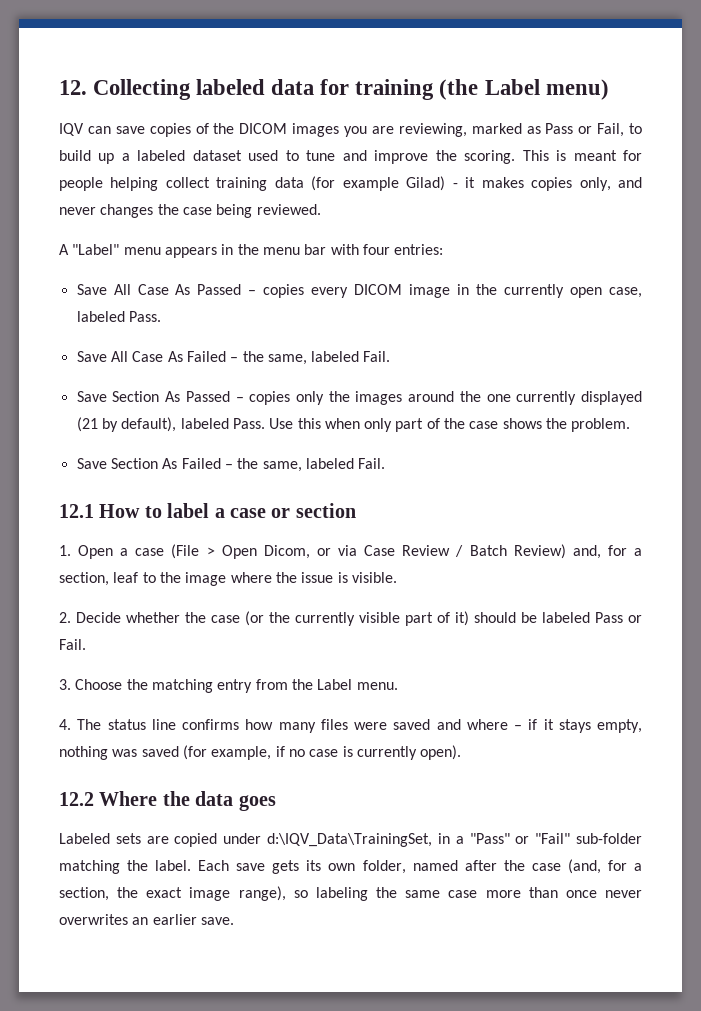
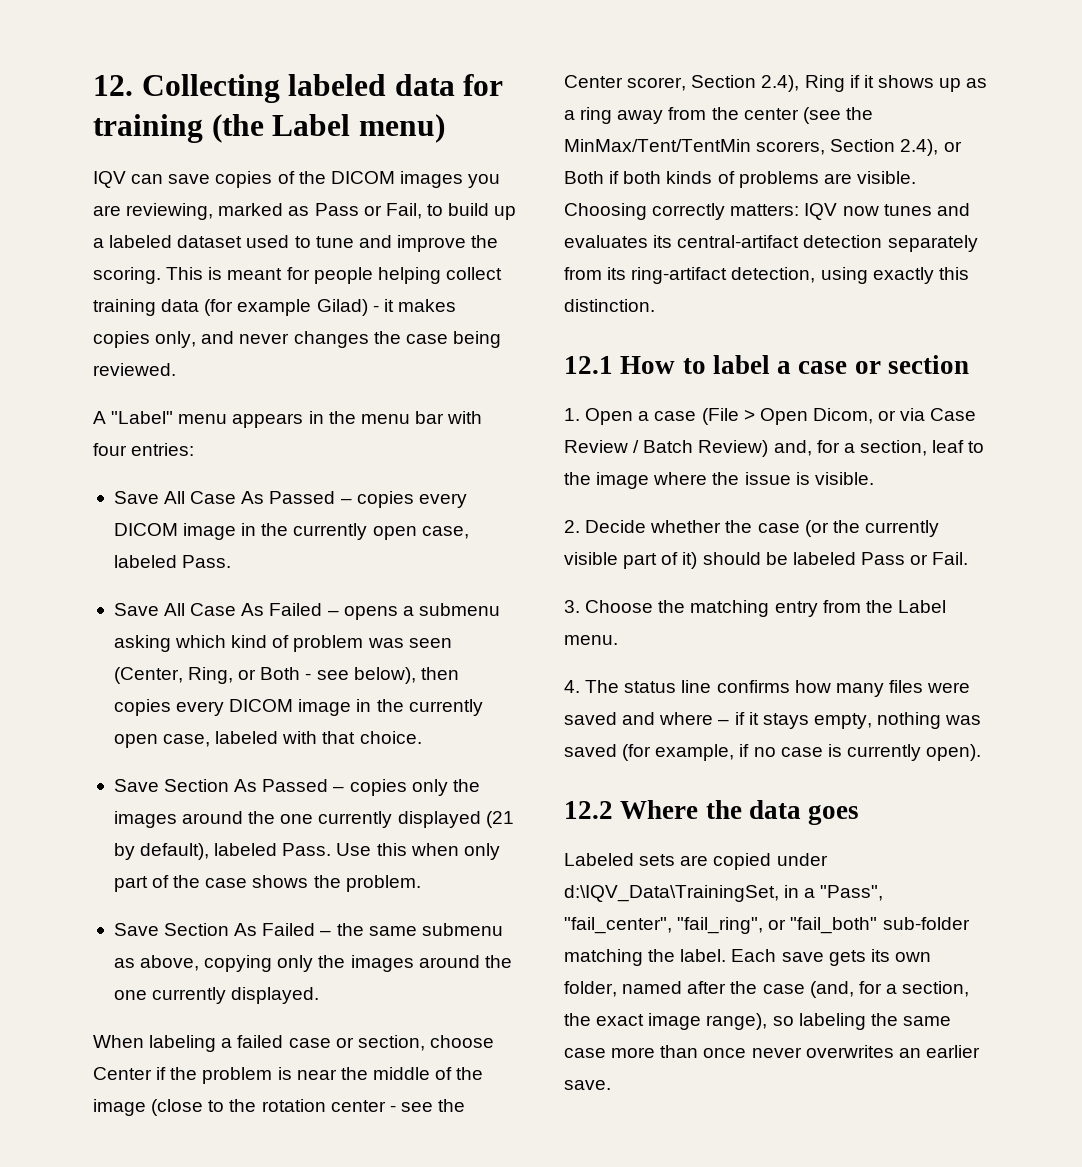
- Save All Case As Failed – the same, labeled Fail.
+ Save All Case As Failed – opens a submenu asking which kind of problem was seen (Center, Ring, or Both - see below), then copies every DICOM image in the currently open case, labeled with that choice.
- Save Section As Failed – the same, labeled Fail.
+ Save Section As Failed – the same submenu as above, copying only the images around the one currently displayed.
+ When labeling a failed case or section, choose Center if the problem is near the middle of the image (close to the rotation center - see the Center scorer, Section 2.4), Ring if it shows up as a ring away from the center (see the MinMax/Tent/TentMin scorers, Section 2.4), or Both if both kinds of problems are visible. Choosing correctly matters: IQV now tunes and evaluates its central-artifact detection separately from its ring-artifact detection, using exactly this distinction.
- Labeled sets are copied under d:\IQV_Data\TrainingSet, in a "Pass" or "Fail" sub-folder matching the label.
+ Labeled sets are copied under d:\IQV_Data\TrainingSet, in a "Pass", "fail_center", "fail_ring", or "fail_both" sub-folder matching the label.

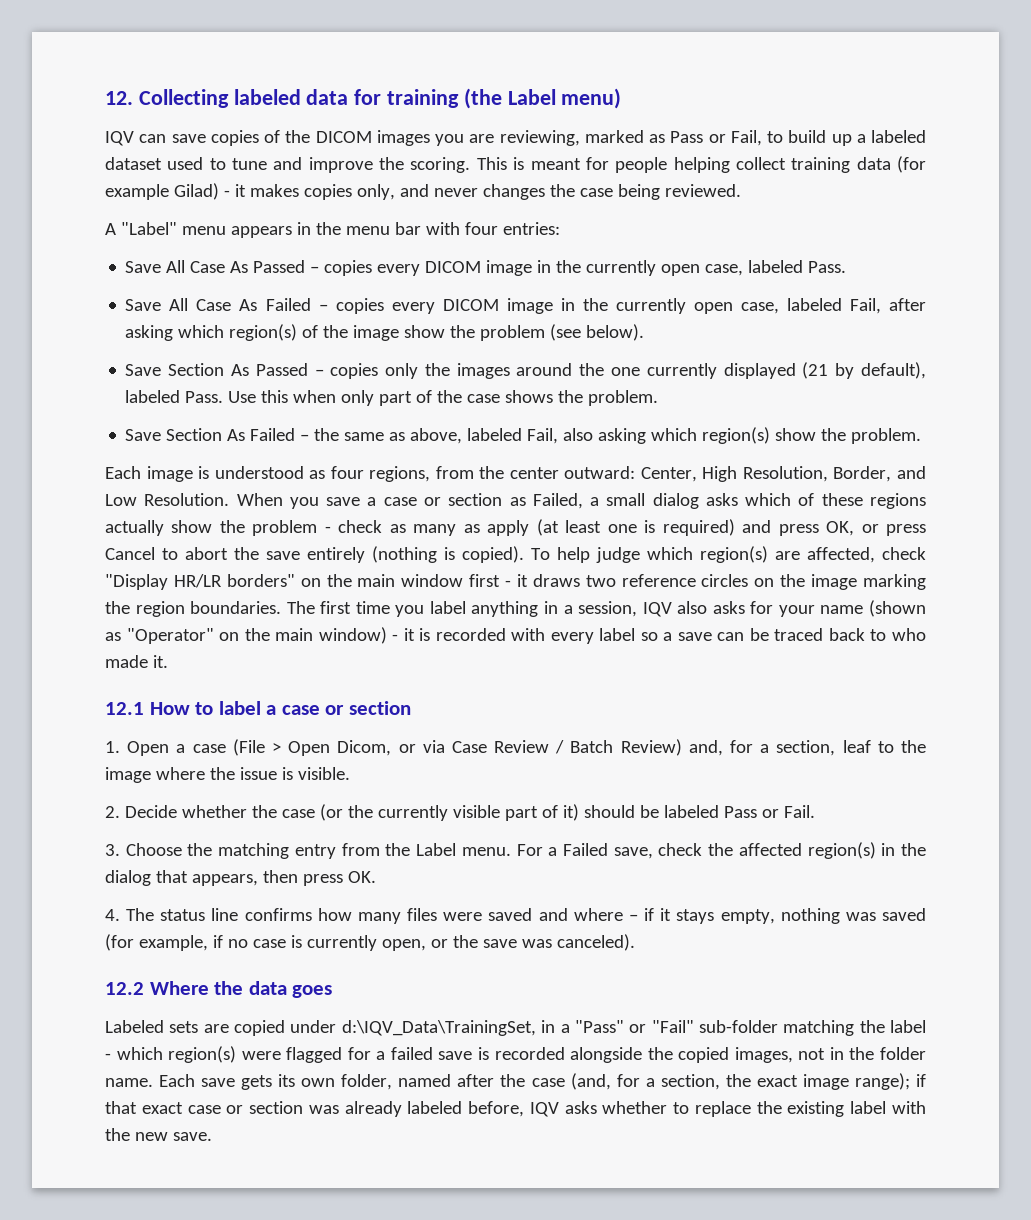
- Save All Case As Failed – opens a submenu asking which kind of problem was seen (Center, Ring, or Both - see below), then copies every DICOM image in the currently open case, labeled with that choice.
+ Save All Case As Failed – copies every DICOM image in the currently open case, labeled Fail, after asking which region(s) of the image show the problem (see below).
- Save Section As Failed – the same submenu as above, copying only the images around the one currently displayed.
- When labeling a failed case or section, choose Center if the problem is near the middle of the image (close to the rotation center - see the Center scorer, Section 2.4), Ring if it shows up as a ring away from the center (see the MinMax/Tent/TentMin scorers, Section 2.4), or Both if both kinds of problems are visible. Choosing correctly matters: IQV now tunes and evaluates its central-artifact detection separately from its ring-artifact detection, using exactly this distinction.
+ Save Section As Failed – the same as above, labeled Fail, also asking which region(s) show the problem.
+ Each image is understood as four regions, from the center outward: Center, High Resolution, Border, and Low Resolution. When you save a case or section as Failed, a small dialog asks which of these regions actually show the problem - check as many as apply (at least one is required) and press OK, or press Cancel to abort the save entirely (nothing is copied). To help judge which region(s) are affected, check "Display HR/LR borders" on the main window first - it draws two reference circles on the image marking the region boundaries. The first time you label anything in a session, IQV also asks for your name (shown as "Operator" on the main window) - it is recorded with every label so a save can be traced back to who made it.
+ For a Failed save, check the affected region(s) in the dialog that appears, then press OK.
- 4. The status line confirms how many files were saved and where – if it stays empty, nothing was saved (for example, if no case is currently open).
+ 4. The status line confirms how many files were saved and where – if it stays empty, nothing was saved (for example, if no case is currently open, or the save was canceled).
- Labeled sets are copied under d:\IQV_Data\TrainingSet, in a "Pass", "fail_center", "fail_ring", or "fail_both" sub-folder matching the label.
+ Labeled sets are copied under d:\IQV_Data\TrainingSet, in a "Pass" or "Fail" sub-folder matching the label - which region(s) were flagged for a failed save is recorded alongside the copied images, not in the folder name.
- Each save gets its own folder, named after the case (and, for a section, the exact image range), so labeling the same case more than once never overwrites an earlier save.
+ Each save gets its own folder, named after the case (and, for a section, the exact image range); if that exact case or section was already labeled before, IQV asks whether to replace the existing label with the new save.

